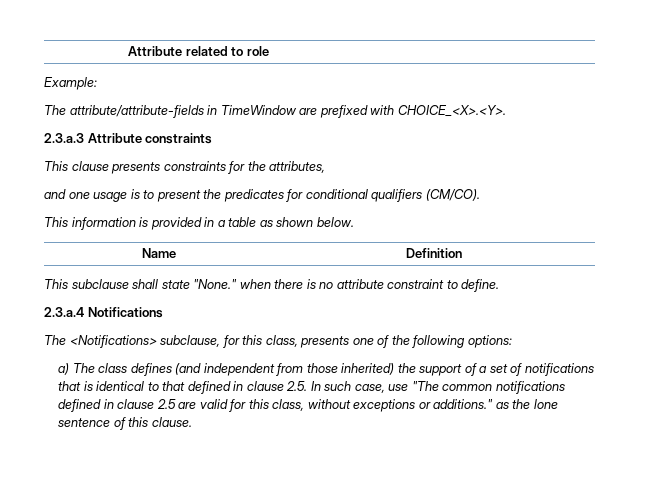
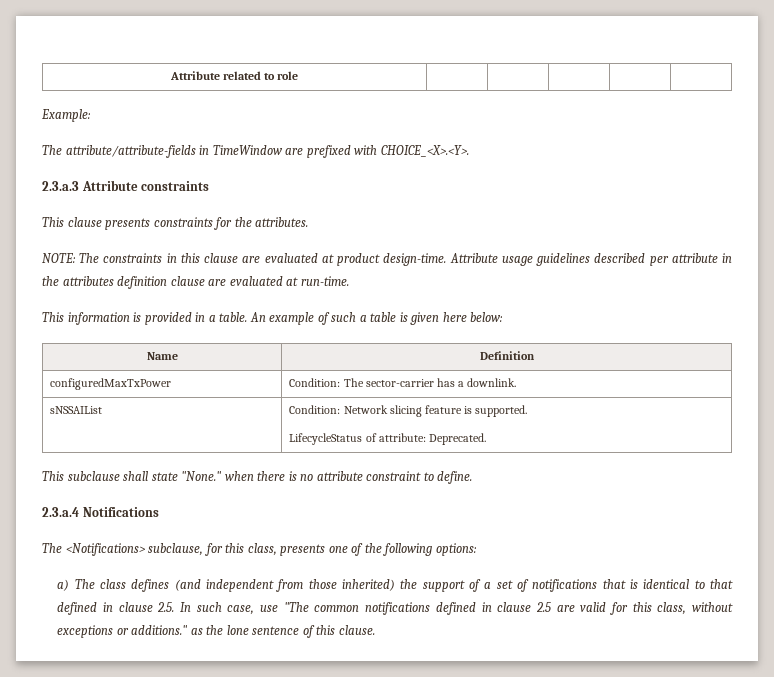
- This clause presents constraints for the attributes,
- and one usage is to present the predicates for conditional qualifiers (CM/CO).
+ This clause presents constraints for the attributes.
+ NOTE: The constraints in this clause are evaluated at product design-time. Attribute usage guidelines described per attribute in the attributes definition clause are evaluated at run-time.
- This information is provided in a table as shown below.
+ This information is provided in a table. An example of such a table is given here below:
  Name | Definition
+ configuredMaxTxPower | Condition: The sector-carrier has a downlink.
+ sNSSAIList | Condition: Network slicing feature is supported.
+ LifecycleStatus of attribute: Deprecated.

